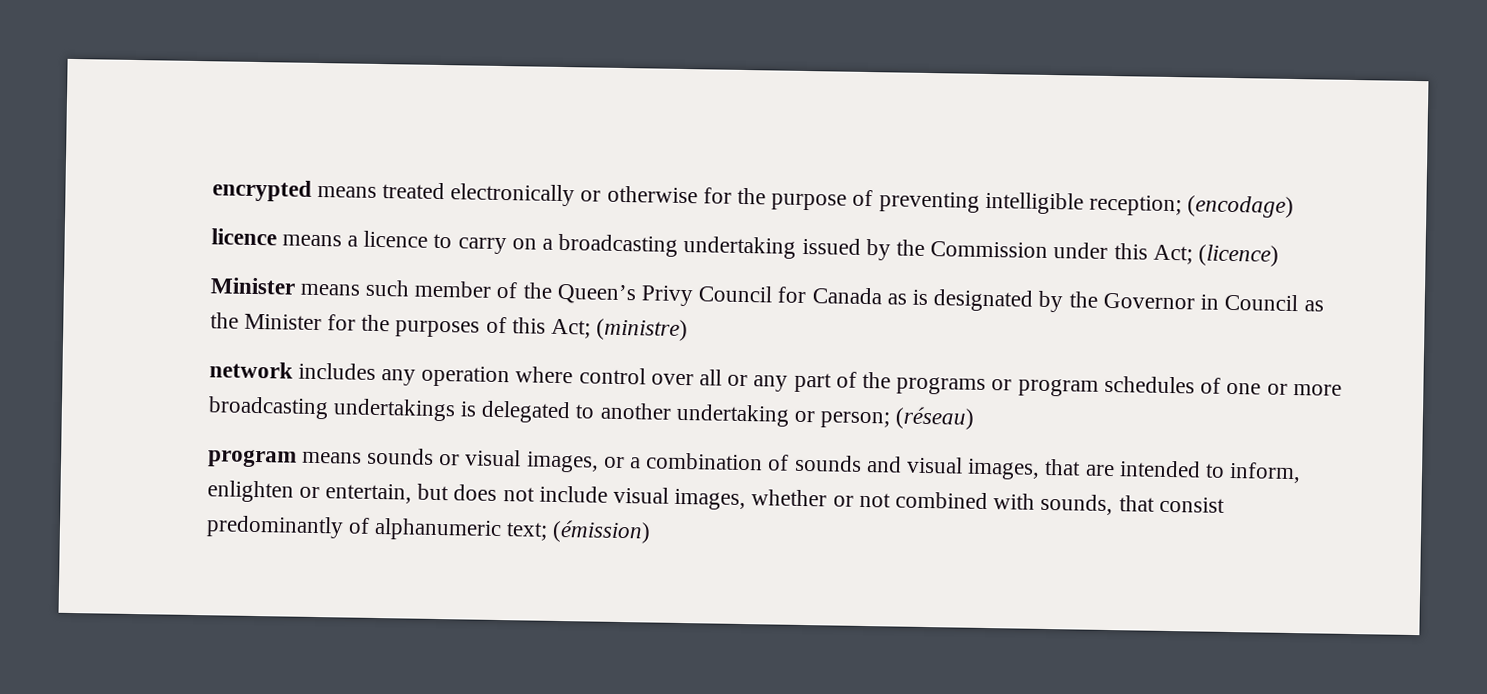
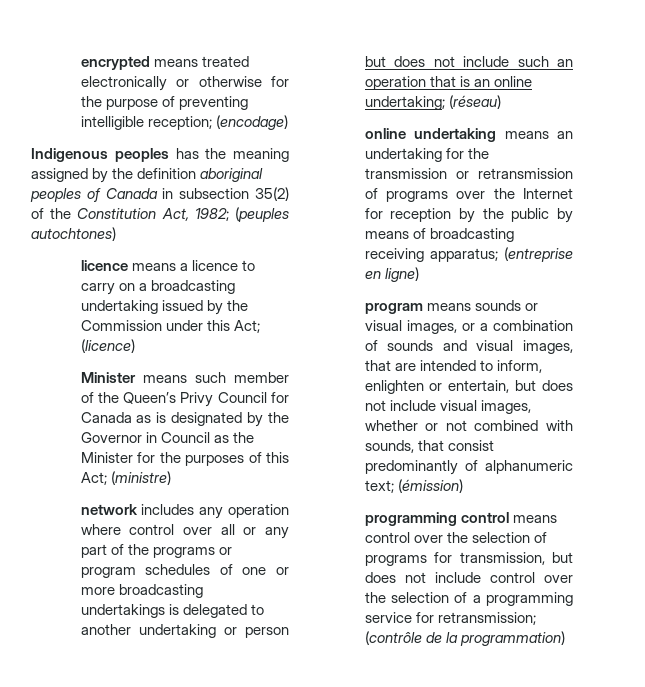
+ Indigenous peoples has the meaning assigned by the definition aboriginal peoples of Canada in subsection 35(2) of the Constitution Act, 1982; (peuples autochtones)
- network includes any operation where control over all or any part of the programs or program schedules of one or more broadcasting undertakings is delegated to another undertaking or person; (réseau)
+ network includes any operation where control over all or any part of the programs or program schedules of one or more broadcasting undertakings is delegated to another undertaking or person but does not include such an operation that is an online undertaking; (réseau)
+ online undertaking means an undertaking for the transmission or retransmission of programs over the Internet for reception by the public by means of broadcasting receiving apparatus; (entreprise en ligne)
+ programming control means control over the selection of programs for transmission, but does not include control over the selection of a programming service for retransmission; (contrôle de la programmation)

